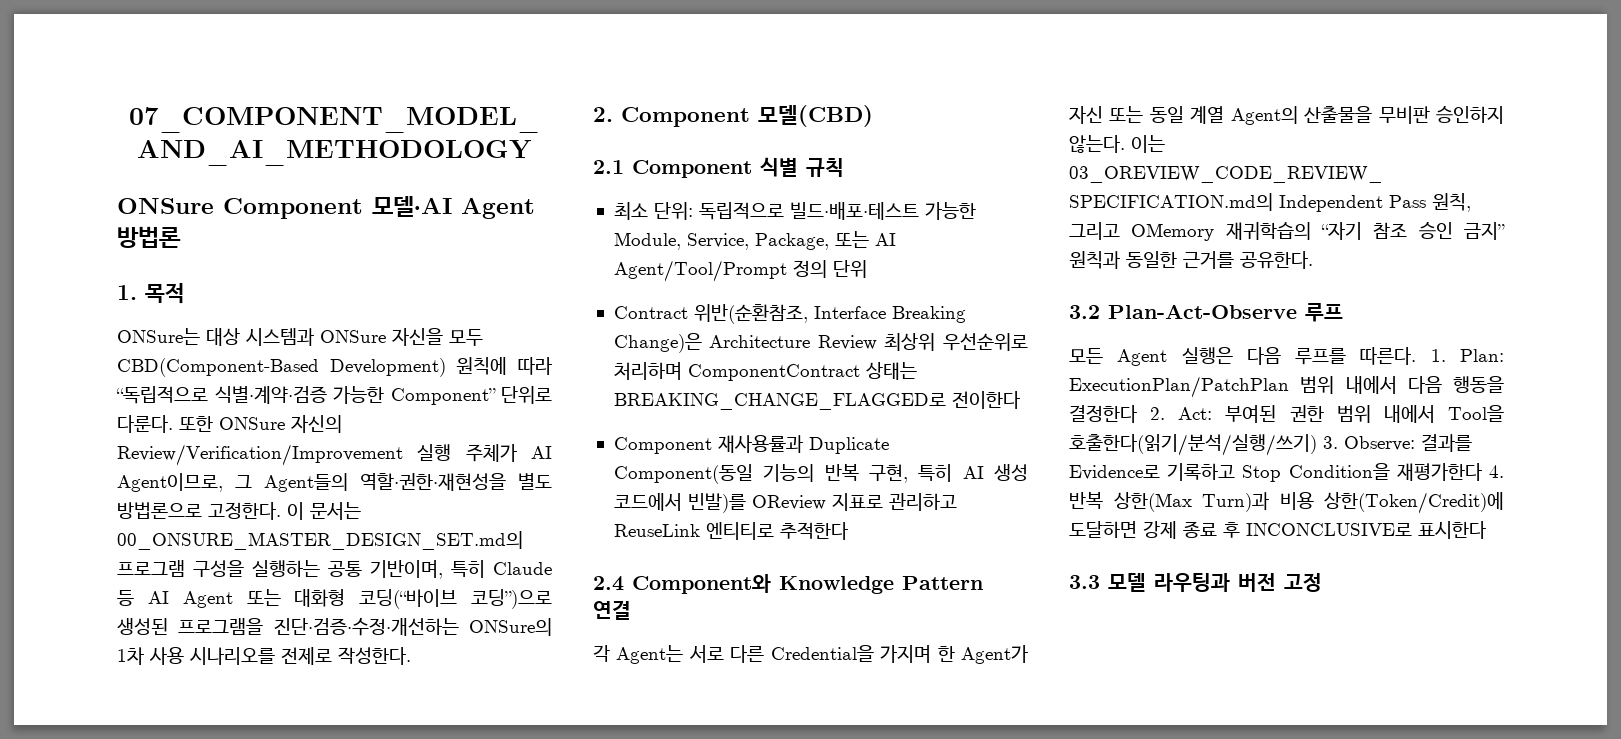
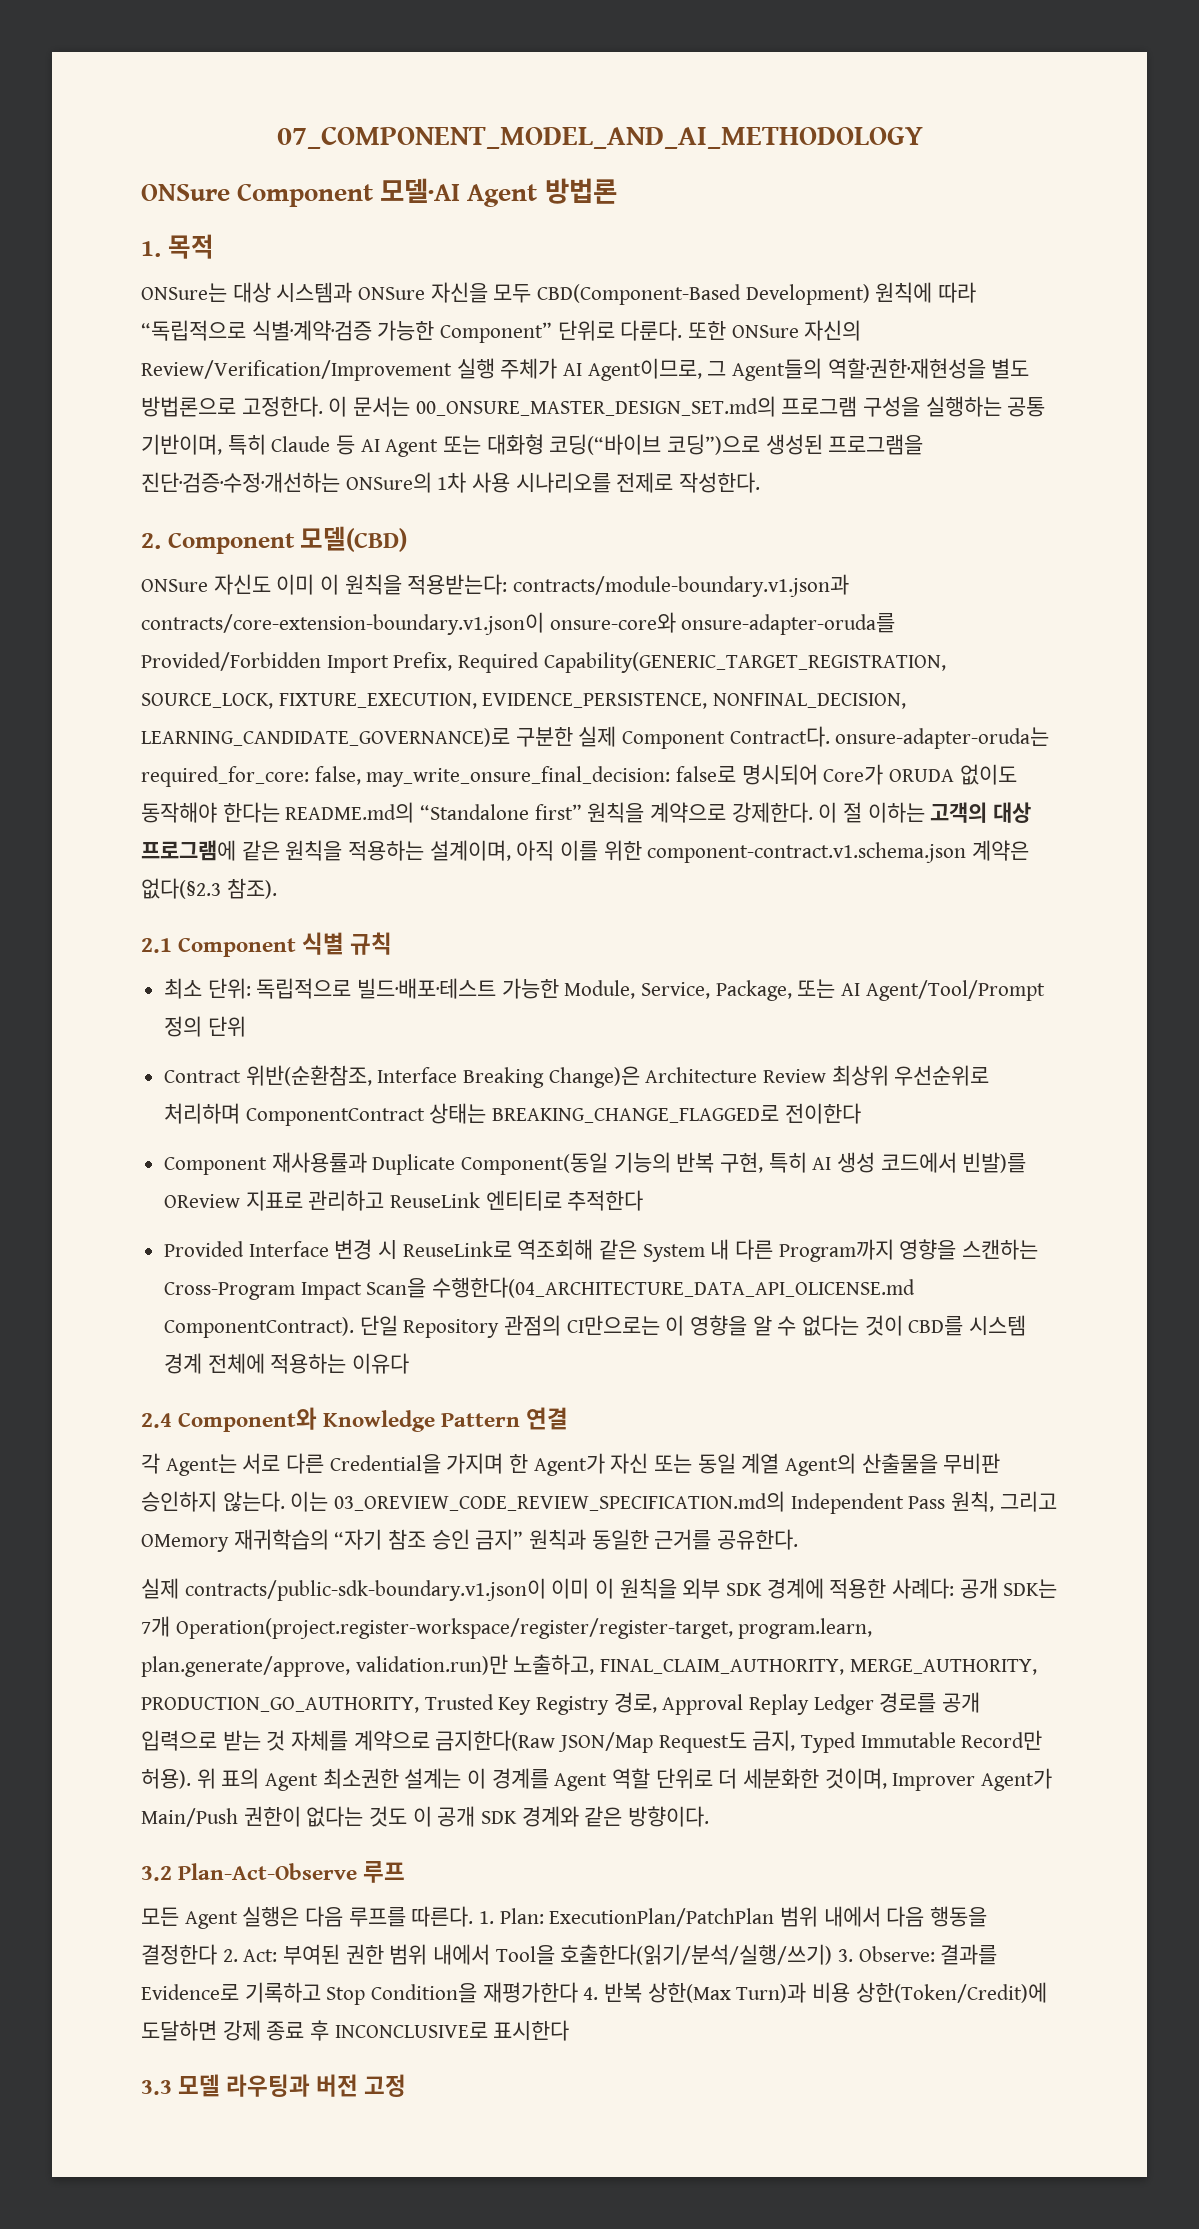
+ ONSure 자신도 이미 이 원칙을 적용받는다: contracts/module-boundary.v1.json과 contracts/core-extension-boundary.v1.json이 onsure-core와 onsure-adapter-oruda를 Provided/Forbidden Import Prefix, Required Capability(GENERIC_TARGET_REGISTRATION, SOURCE_LOCK, FIXTURE_EXECUTION, EVIDENCE_PERSISTENCE, NONFINAL_DECISION, LEARNING_CANDIDATE_GOVERNANCE)로 구분한 실제 Component Contract다. onsure-adapter-oruda는 required_for_core: false, may_write_onsure_final_decision: false로 명시되어 Core가 ORUDA 없이도 동작해야 한다는 README.md의 “Standalone first” 원칙을 계약으로 강제한다. 이 절 이하는 고객의 대상 프로그램에 같은 원칙을 적용하는 설계이며, 아직 이를 위한 component-contract.v1.schema.json 계약은 없다(§2.3 참조).
+ Provided Interface 변경 시 ReuseLink로 역조회해 같은 System 내 다른 Program까지 영향을 스캔하는 Cross-Program Impact Scan을 수행한다(04_ARCHITECTURE_DATA_API_OLICENSE.md ComponentContract). 단일 Repository 관점의 CI만으로는 이 영향을 알 수 없다는 것이 CBD를 시스템 경계 전체에 적용하는 이유다
+ 실제 contracts/public-sdk-boundary.v1.json이 이미 이 원칙을 외부 SDK 경계에 적용한 사례다: 공개 SDK는 7개 Operation(project.register-workspace/register/register-target, program.learn, plan.generate/approve, validation.run)만 노출하고, FINAL_CLAIM_AUTHORITY, MERGE_AUTHORITY, PRODUCTION_GO_AUTHORITY, Trusted Key Registry 경로, Approval Replay Ledger 경로를 공개 입력으로 받는 것 자체를 계약으로 금지한다(Raw JSON/Map Request도 금지, Typed Immutable Record만 허용). 위 표의 Agent 최소권한 설계는 이 경계를 Agent 역할 단위로 더 세분화한 것이며, Improver Agent가 Main/Push 권한이 없다는 것도 이 공개 SDK 경계와 같은 방향이다.

